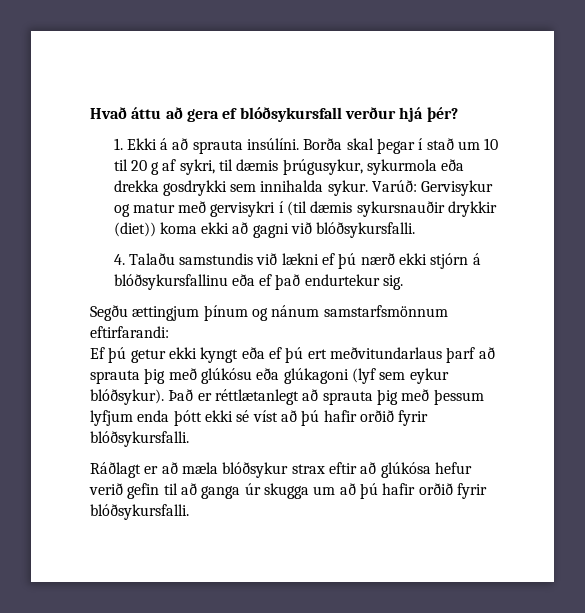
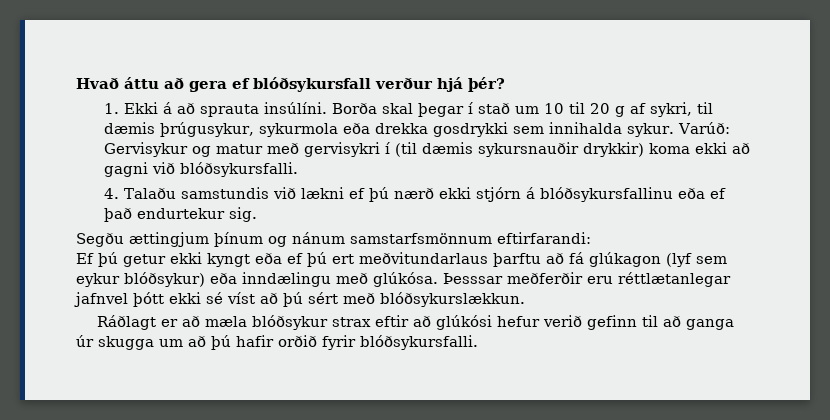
- Varúð: Gervisykur og matur með gervisykri í (til dæmis sykursnauðir drykkir (diet)) koma ekki að gagni við blóðsykursfalli.
+ Varúð: Gervisykur og matur með gervisykri í (til dæmis sykursnauðir drykkir) koma ekki að gagni við blóðsykursfalli.
- Ef þú getur ekki kyngt eða ef þú ert meðvitundarlaus þarf að sprauta þig með glúkósu eða glúkagoni (lyf sem eykur blóðsykur). Það er réttlætanlegt að sprauta þig með þessum lyfjum enda þótt ekki sé víst að þú hafir orðið fyrir blóðsykursfalli.
+ Ef þú getur ekki kyngt eða ef þú ert meðvitundarlaus þarftu að fá glúkagon (lyf sem eykur blóðsykur) eða inndælingu með glúkósa. Þesssar meðferðir eru réttlætanlegar jafnvel þótt ekki sé víst að þú sért með blóðsykurslækkun.
- Ráðlagt er að mæla blóðsykur strax eftir að glúkósa hefur verið gefin til að ganga úr skugga um að þú hafir orðið fyrir blóðsykursfalli.
+ Ráðlagt er að mæla blóðsykur strax eftir að glúkósi hefur verið gefinn til að ganga úr skugga um að þú hafir orðið fyrir blóðsykursfalli.

